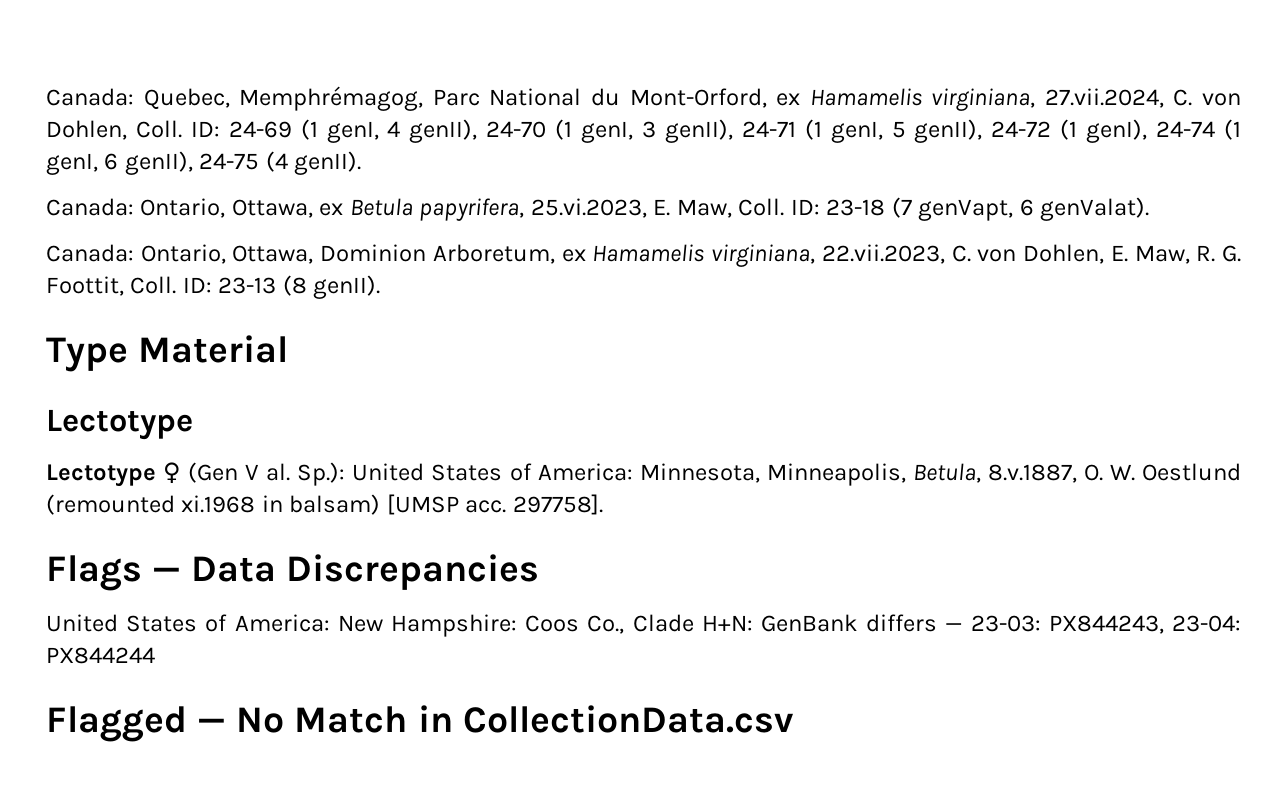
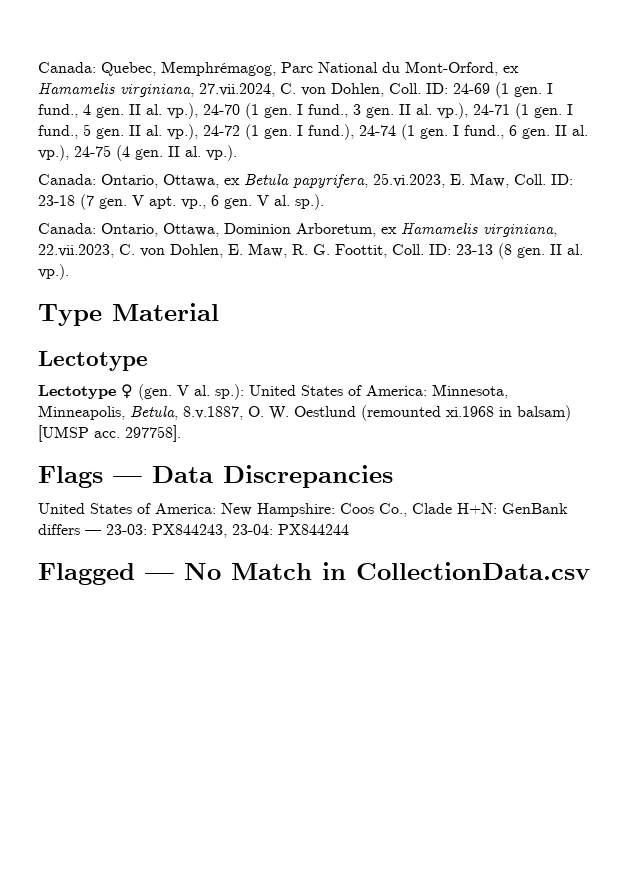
- ID: 24-69 (1 genI, 4 genII), 24-70 (1 genI, 3 genII), 24-71 (1 genI, 5 genII), 24-72 (1 genI), 24-74 (1 genI, 6 genII), 24-75 (4 genII).
+ ID: 24-69 (1 gen. I fund., 4 gen. II al. vp.), 24-70 (1 gen. I fund., 3 gen. II al. vp.), 24-71 (1 gen. I fund., 5 gen. II al. vp.), 24-72 (1 gen. I fund.), 24-74 (1 gen. I fund., 6 gen. II al. vp.), 24-75 (4 gen. II al. vp.).
- ID: 23-18 (7 genVapt, 6 genValat).
+ ID: 23-18 (7 gen. V apt. vp., 6 gen. V al. sp.).
- ID: 23-13 (8 genII).
+ ID: 23-13 (8 gen. II al. vp.).
- Lectotype ♀ (Gen V al. Sp.): United States of America: Minnesota, Minneapolis, Betula, 8.v.1887, O. W. Oestlund (remounted xi.1968 in balsam) [UMSP acc.
+ Lectotype ♀ (gen. V al. sp.): United States of America: Minnesota, Minneapolis, Betula, 8.v.1887, O. W. Oestlund (remounted xi.1968 in balsam) [UMSP acc.

